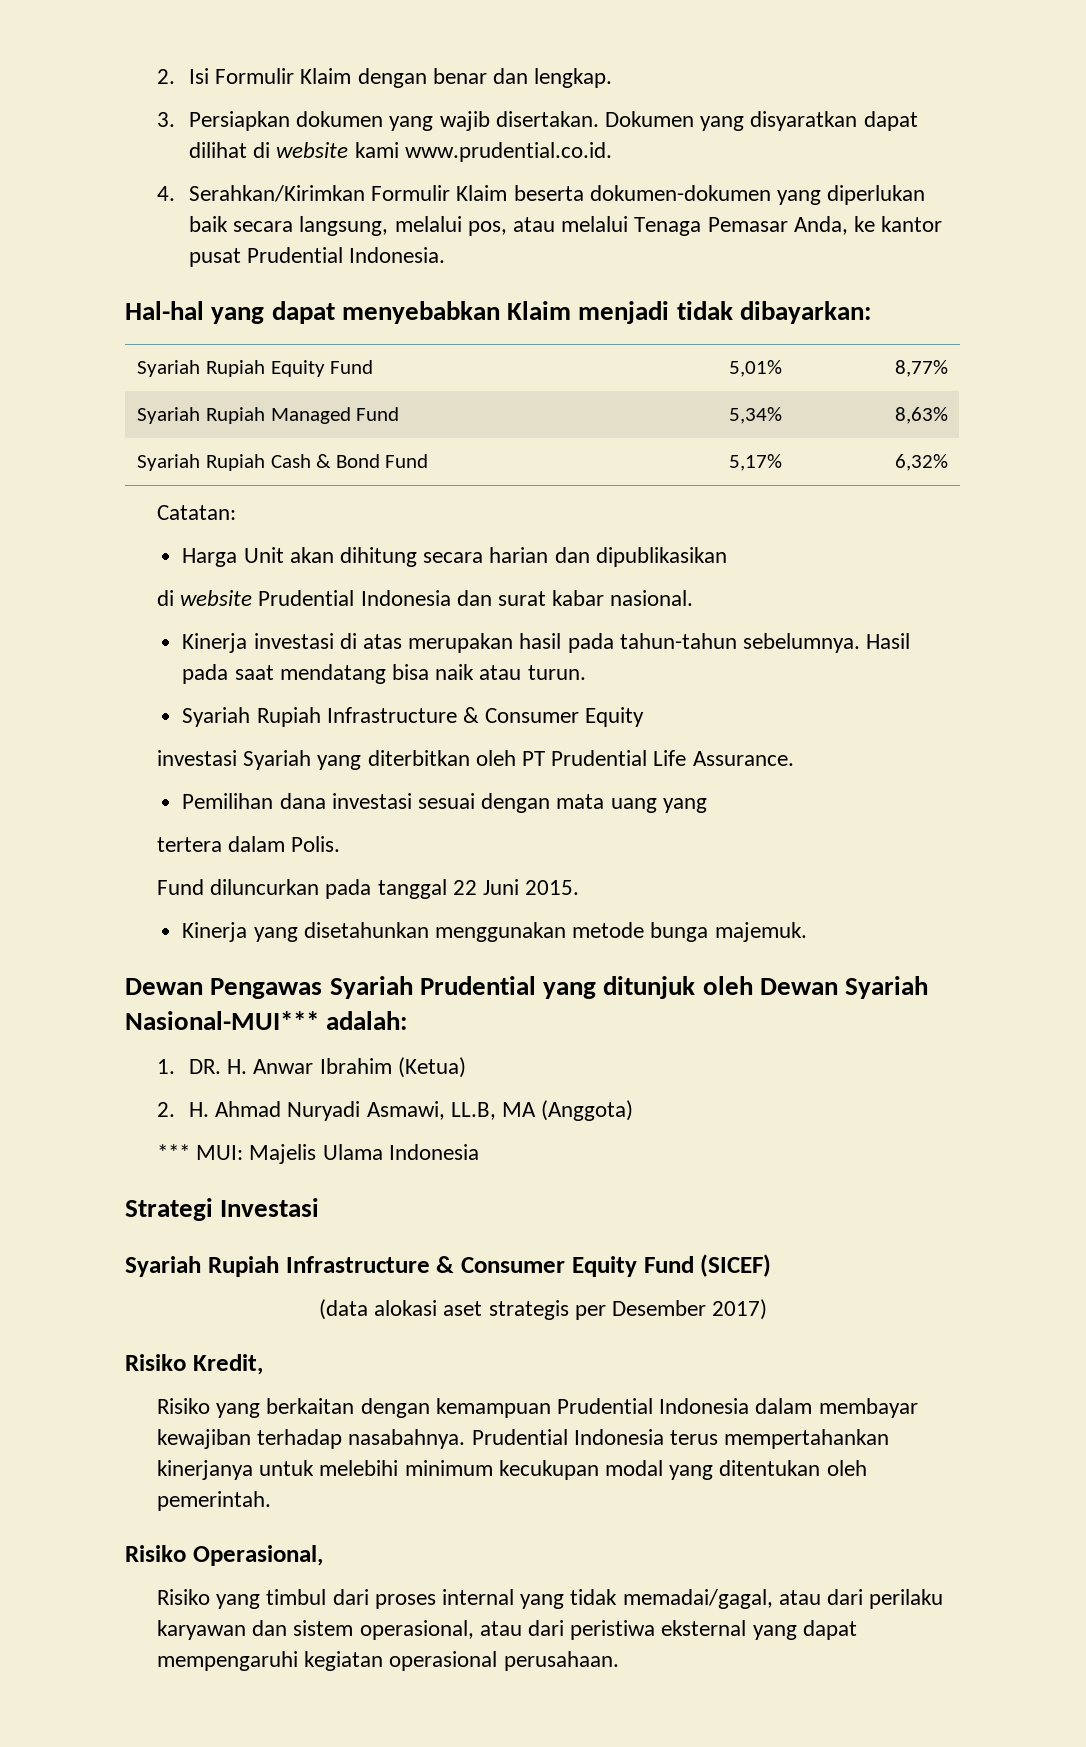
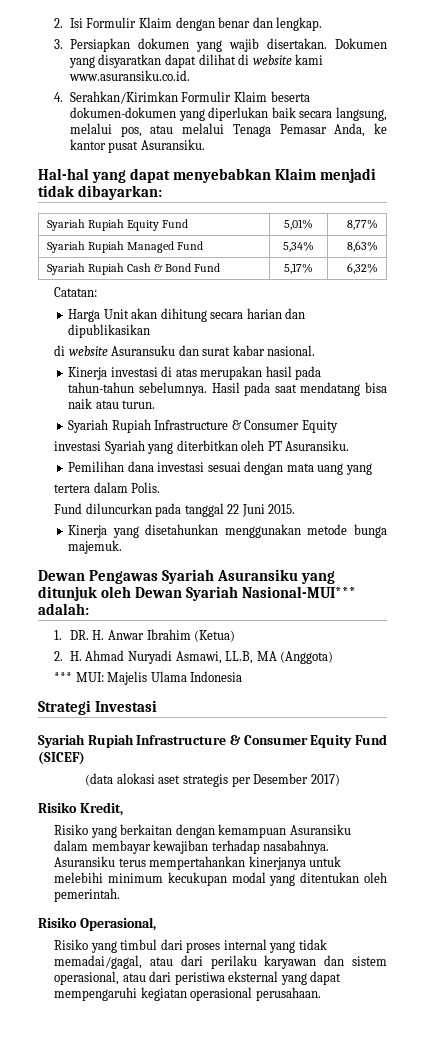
- Dokumen yang disyaratkan dapat dilihat di website kami www.prudential.co.id.
+ Dokumen yang disyaratkan dapat dilihat di website kami www.asuransiku.co.id.
- 4. Serahkan/Kirimkan Formulir Klaim beserta dokumen-dokumen yang diperlukan baik secara langsung, melalui pos, atau melalui Tenaga Pemasar Anda, ke kantor pusat Prudential Indonesia.
+ 4. Serahkan/Kirimkan Formulir Klaim beserta dokumen-dokumen yang diperlukan baik secara langsung, melalui pos, atau melalui Tenaga Pemasar Anda, ke kantor pusat Asuransiku.
- di website Prudential Indonesia dan surat kabar nasional.
+ di website Asuransuku dan surat kabar nasional.
- investasi Syariah yang diterbitkan oleh PT Prudential Life Assurance.
+ investasi Syariah yang diterbitkan oleh PT Asuransiku.
- Dewan Pengawas Syariah Prudential yang ditunjuk oleh Dewan Syariah Nasional-MUI*** adalah:
+ Dewan Pengawas Syariah Asuransiku yang ditunjuk oleh Dewan Syariah Nasional-MUI*** adalah:
- Risiko yang berkaitan dengan kemampuan Prudential Indonesia dalam membayar kewajiban terhadap nasabahnya.
+ Risiko yang berkaitan dengan kemampuan Asuransiku dalam membayar kewajiban terhadap nasabahnya.
- Prudential Indonesia terus mempertahankan kinerjanya untuk melebihi minimum kecukupan modal yang ditentukan oleh pemerintah.
+ Asuransiku terus mempertahankan kinerjanya untuk melebihi minimum kecukupan modal yang ditentukan oleh pemerintah.

